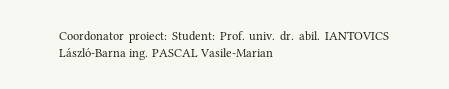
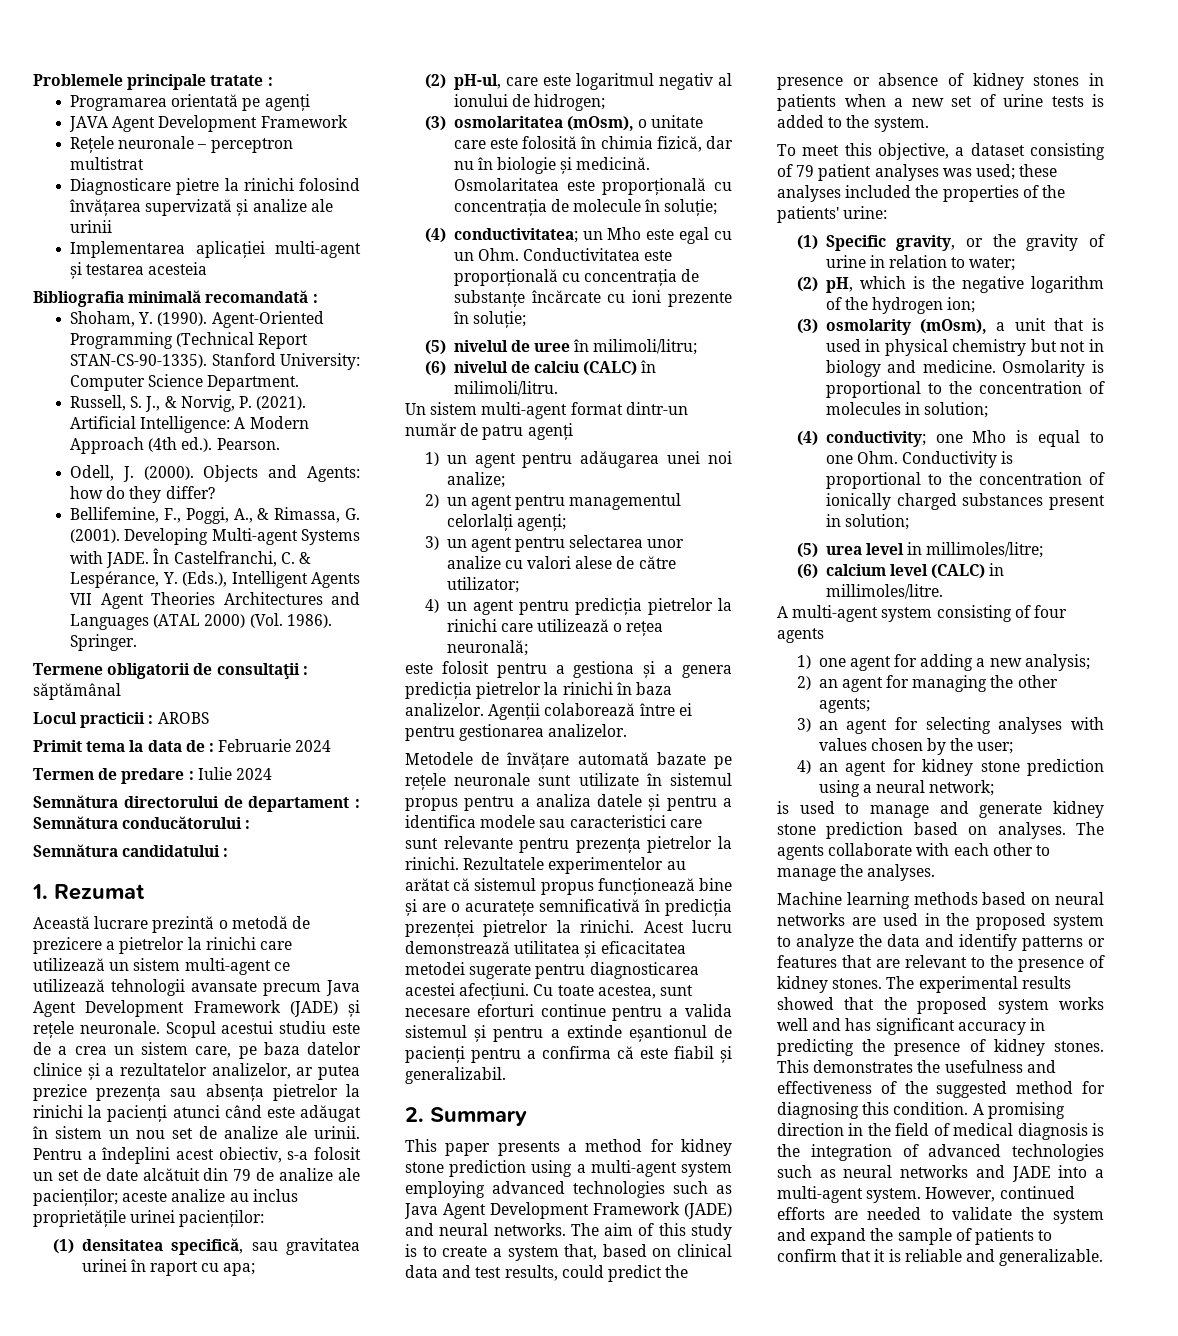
- Coordonator proiect: Student: Prof. univ. dr. abil. IANTOVICS László-Barna ing. PASCAL Vasile-Marian
+ Problemele principale tratate :
+ Programarea orientată pe agenți
+ JAVA Agent Development Framework
+ Rețele neuronale – perceptron multistrat
+ Diagnosticare pietre la rinichi folosind învățarea supervizată și analize ale urinii
+ Implementarea aplicației multi-agent și testarea acesteia
+ Bibliografia minimală recomandată :
+ Shoham, Y. (1990). Agent-Oriented Programming (Technical Report STAN-CS-90-1335). Stanford University: Computer Science Department.
+ Russell, S. J., & Norvig, P. (2021). Artificial Intelligence: A Modern Approach (4th ed.). Pearson.
+ Odell, J. (2000). Objects and Agents: how do they differ?
+ Bellifemine, F., Poggi, A., & Rimassa, G. (2001). Developing Multi-agent Systems with JADE. În Castelfranchi, C. & Lespérance, Y. (Eds.), Intelligent Agents VII Agent Theories Architectures and Languages (ATAL 2000) (Vol. 1986). Springer.
+ Termene obligatorii de consultaţii : săptămânal
+ Locul practicii : AROBS
+ Primit tema la data de : Februarie 2024
+ Termen de predare : Iulie 2024
+ Semnătura directorului de departament : Semnătura conducătorului :
+ Semnătura candidatului :
+ 1. Rezumat
+ Această lucrare prezintă o metodă de prezicere a pietrelor la rinichi care utilizează un sistem multi-agent ce utilizează tehnologii avansate precum Java Agent Development Framework (JADE) și rețele neuronale. Scopul acestui studiu este de a crea un sistem care, pe baza datelor clinice și a rezultatelor analizelor, ar putea prezice prezența sau absența pietrelor la rinichi la pacienți atunci când este adăugat în sistem un nou set de analize ale urinii. Pentru a îndeplini acest obiectiv, s-a folosit un set de date alcătuit din 79 de analize ale pacienților; aceste analize au inclus proprietățile urinei pacienților:
+ (1) densitatea specifică, sau gravitatea urinei în raport cu apa;
+ (2) pH-ul, care este logaritmul negativ al ionului de hidrogen;
+ (3) osmolaritatea (mOsm), o unitate care este folosită în chimia fizică, dar nu în biologie și medicină. Osmolaritatea este proporțională cu concentrația de molecule în soluție;
+ (4) conductivitatea; un Mho este egal cu un Ohm. Conductivitatea este proporțională cu concentrația de substanțe încărcate cu ioni prezente în soluție;
+ (5) nivelul de uree în milimoli/litru;
+ (6) nivelul de calciu (CALC) în milimoli/litru.
+ Un sistem multi-agent format dintr-un număr de patru agenți
+ 1) un agent pentru adăugarea unei noi analize;
+ 2) un agent pentru managementul celorlalți agenți;
+ 3) un agent pentru selectarea unor analize cu valori alese de către utilizator;
+ 4) un agent pentru predicția pietrelor la rinichi care utilizează o rețea neuronală;
+ este folosit pentru a gestiona și a genera predicția pietrelor la rinichi în baza analizelor. Agenții colaborează între ei pentru gestionarea analizelor.
+ Metodele de învățare automată bazate pe rețele neuronale sunt utilizate în sistemul propus pentru a analiza datele și pentru a identifica modele sau caracteristici care sunt relevante pentru prezența pietrelor la rinichi. Rezultatele experimentelor au arătat că sistemul propus funcționează bine și are o acuratețe semnificativă în predicția prezenței pietrelor la rinichi. Acest lucru demonstrează utilitatea și eficacitatea metodei sugerate pentru diagnosticarea acestei afecțiuni. Cu toate acestea, sunt necesare eforturi continue pentru a valida sistemul și pentru a extinde eșantionul de pacienți pentru a confirma că este fiabil și generalizabil.
+ 2. Summary
+ This paper presents a method for kidney stone prediction using a multi-agent system employing advanced technologies such as Java Agent Development Framework (JADE) and neural networks. The aim of this study is to create a system that, based on clinical data and test results, could predict the presence or absence of kidney stones in patients when a new set of urine tests is added to the system.
+ To meet this objective, a dataset consisting of 79 patient analyses was used; these analyses included the properties of the patients' urine:
+ (1) Specific gravity, or the gravity of urine in relation to water;
+ (2) pH, which is the negative logarithm of the hydrogen ion;
+ (3) osmolarity (mOsm), a unit that is used in physical chemistry but not in biology and medicine. Osmolarity is proportional to the concentration of molecules in solution;
+ (4) conductivity; one Mho is equal to one Ohm. Conductivity is proportional to the concentration of ionically charged substances present in solution;
+ (5) urea level in millimoles/litre;
+ (6) calcium level (CALC) in millimoles/litre.
+ A multi-agent system consisting of four agents
+ 1) one agent for adding a new analysis;
+ 2) an agent for managing the other agents;
+ 3) an agent for selecting analyses with values chosen by the user;
+ 4) an agent for kidney stone prediction using a neural network;
+ is used to manage and generate kidney stone prediction based on analyses. The agents collaborate with each other to manage the analyses.
+ Machine learning methods based on neural networks are used in the proposed system to analyze the data and identify patterns or features that are relevant to the presence of kidney stones. The experimental results showed that the proposed system works well and has significant accuracy in predicting the presence of kidney stones. This demonstrates the usefulness and effectiveness of the suggested method for diagnosing this condition. A promising direction in the field of medical diagnosis is the integration of advanced technologies such as neural networks and JADE into a multi-agent system. However, continued efforts are needed to validate the system and expand the sample of patients to confirm that it is reliable and generalizable.

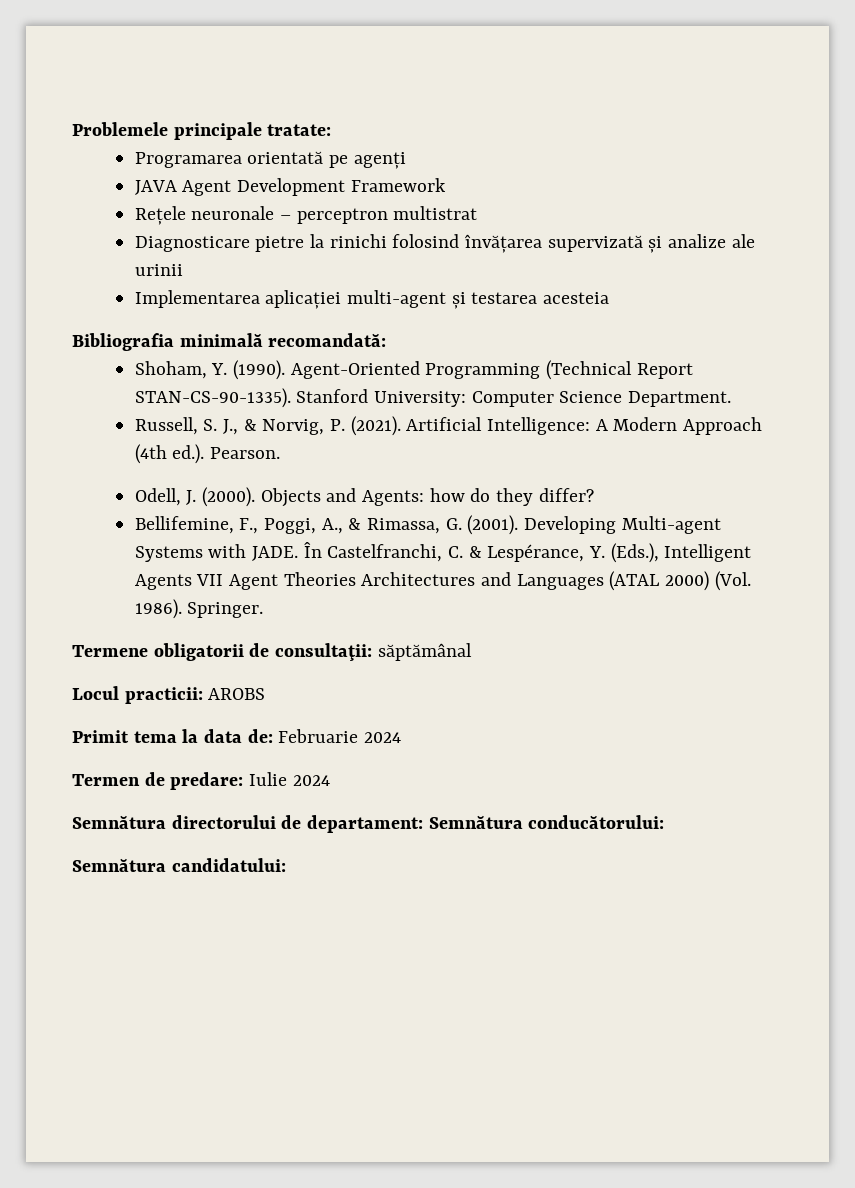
- Problemele principale tratate :
+ Problemele principale tratate:
- Bibliografia minimală recomandată :
+ Bibliografia minimală recomandată:
- Termene obligatorii de consultaţii : săptămânal
+ Termene obligatorii de consultaţii: săptămânal
- Locul practicii : AROBS
+ Locul practicii: AROBS
- Primit tema la data de : Februarie 2024
+ Primit tema la data de: Februarie 2024
- Termen de predare : Iulie 2024
+ Termen de predare: Iulie 2024
- Semnătura directorului de departament : Semnătura conducătorului :
- Semnătura candidatului :
- 1. Rezumat
- Această lucrare prezintă o metodă de prezicere a pietrelor la rinichi care utilizează un sistem multi-agent ce utilizează tehnologii avansate precum Java Agent Development Framework (JADE) și rețele neuronale. Scopul acestui studiu este de a crea un sistem care, pe baza datelor clinice și a rezultatelor analizelor, ar putea prezice prezența sau absența pietrelor la rinichi la pacienți atunci când este adăugat în sistem un nou set de analize ale urinii. Pentru a îndeplini acest obiectiv, s-a folosit un set de date alcătuit din 79 de analize ale pacienților; aceste analize au inclus proprietățile urinei pacienților:
- (1) densitatea specifică, sau gravitatea urinei în raport cu apa;
- (2) pH-ul, care este logaritmul negativ al ionului de hidrogen;
- (3) osmolaritatea (mOsm), o unitate care este folosită în chimia fizică, dar nu în biologie și medicină. Osmolaritatea este proporțională cu concentrația de molecule în soluție;
- (4) conductivitatea; un Mho este egal cu un Ohm. Conductivitatea este proporțională cu concentrația de substanțe încărcate cu ioni prezente în soluție;
- (5) nivelul de uree în milimoli/litru;
- (6) nivelul de calciu (CALC) în milimoli/litru.
- Un sistem multi-agent format dintr-un număr de patru agenți
- 1) un agent pentru adăugarea unei noi analize;
- 2) un agent pentru managementul celorlalți agenți;
- 3) un agent pentru selectarea unor analize cu valori alese de către utilizator;
- 4) un agent pentru predicția pietrelor la rinichi care utilizează o rețea neuronală;
- este folosit pentru a gestiona și a genera predicția pietrelor la rinichi în baza analizelor. Agenții colaborează între ei pentru gestionarea analizelor.
- Metodele de învățare automată bazate pe rețele neuronale sunt utilizate în sistemul propus pentru a analiza datele și pentru a identifica modele sau caracteristici care sunt relevante pentru prezența pietrelor la rinichi. Rezultatele experimentelor au arătat că sistemul propus funcționează bine și are o acuratețe semnificativă în predicția prezenței pietrelor la rinichi. Acest lucru demonstrează utilitatea și eficacitatea metodei sugerate pentru diagnosticarea acestei afecțiuni. Cu toate acestea, sunt necesare eforturi continue pentru a valida sistemul și pentru a extinde eșantionul de pacienți pentru a confirma că este fiabil și generalizabil.
- 2. Summary
- This paper presents a method for kidney stone prediction using a multi-agent system employing advanced technologies such as Java Agent Development Framework (JADE) and neural networks. The aim of this study is to create a system that, based on clinical data and test results, could predict the presence or absence of kidney stones in patients when a new set of urine tests is added to the system.
- To meet this objective, a dataset consisting of 79 patient analyses was used; these analyses included the properties of the patients' urine:
- (1) Specific gravity, or the gravity of urine in relation to water;
- (2) pH, which is the negative logarithm of the hydrogen ion;
- (3) osmolarity (mOsm), a unit that is used in physical chemistry but not in biology and medicine. Osmolarity is proportional to the concentration of molecules in solution;
- (4) conductivity; one Mho is equal to one Ohm. Conductivity is proportional to the concentration of ionically charged substances present in solution;
- (5) urea level in millimoles/litre;
- (6) calcium level (CALC) in millimoles/litre.
- A multi-agent system consisting of four agents
- 1) one agent for adding a new analysis;
- 2) an agent for managing the other agents;
- 3) an agent for selecting analyses with values chosen by the user;
- 4) an agent for kidney stone prediction using a neural network;
- is used to manage and generate kidney stone prediction based on analyses. The agents collaborate with each other to manage the analyses.
- Machine learning methods based on neural networks are used in the proposed system to analyze the data and identify patterns or features that are relevant to the presence of kidney stones. The experimental results showed that the proposed system works well and has significant accuracy in predicting the presence of kidney stones. This demonstrates the usefulness and effectiveness of the suggested method for diagnosing this condition. A promising direction in the field of medical diagnosis is the integration of advanced technologies such as neural networks and JADE into a multi-agent system. However, continued efforts are needed to validate the system and expand the sample of patients to confirm that it is reliable and generalizable.
+ Semnătura directorului de departament: Semnătura conducătorului:
+ Semnătura candidatului:

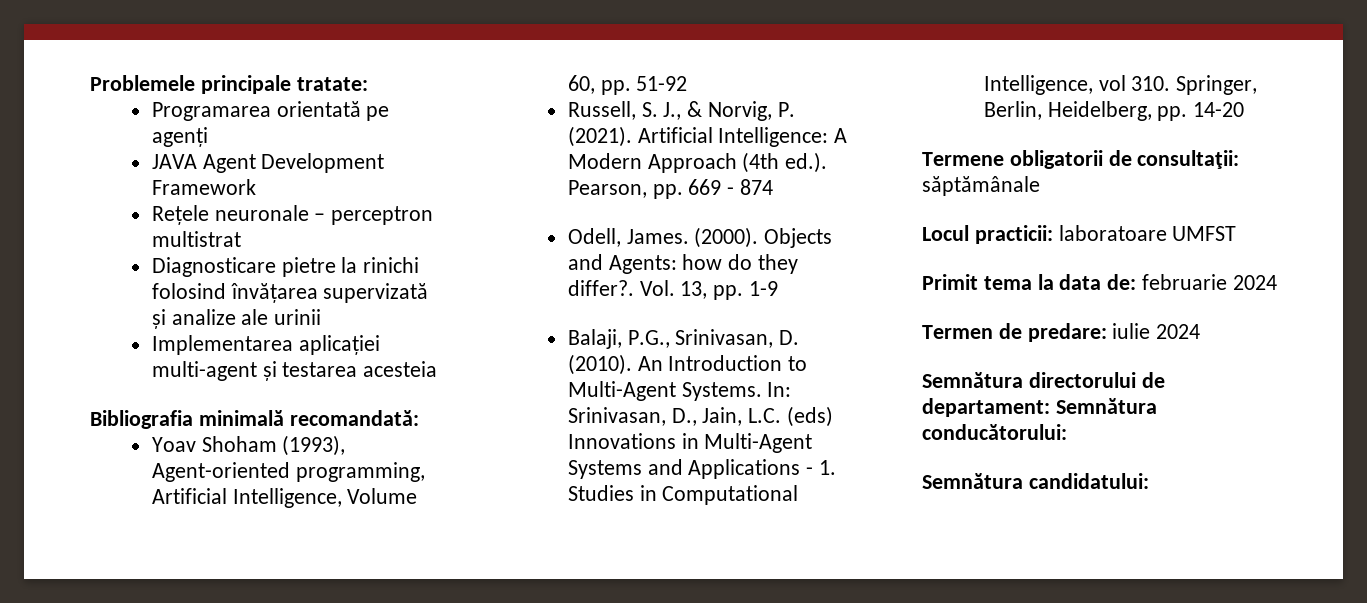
- Shoham, Y. (1990). Agent-Oriented Programming (Technical Report STAN-CS-90-1335). Stanford University: Computer Science Department.
+ Yoav Shoham (1993), Agent-oriented programming, Artificial Intelligence, Volume 60, pp. 51-92
- Artificial Intelligence: A Modern Approach (4th ed.). Pearson.
+ Artificial Intelligence: A Modern Approach (4th ed.). Pearson, pp. 669 - 874
- Odell, J. (2000).
+ Odell, James. (2000).
- Objects and Agents: how do they differ?
- Bellifemine, F., Poggi, A., & Rimassa, G. (2001). Developing Multi-agent Systems with JADE. În Castelfranchi, C. & Lespérance, Y. (Eds.), Intelligent Agents VII Agent Theories Architectures and Languages (ATAL 2000) (Vol. 1986). Springer.
+ Objects and Agents: how do they differ?. Vol. 13, pp. 1-9
+ Balaji, P.G., Srinivasan, D. (2010). An Introduction to Multi-Agent Systems. In: Srinivasan, D., Jain, L.C. (eds) Innovations in Multi-Agent Systems and Applications - 1. Studies in Computational Intelligence, vol 310. Springer, Berlin, Heidelberg, pp. 14-20
- Termene obligatorii de consultaţii: săptămânal
+ Termene obligatorii de consultaţii: săptămânale
- Locul practicii: AROBS
+ Locul practicii: laboratoare UMFST
- Primit tema la data de: Februarie 2024
+ Primit tema la data de: februarie 2024
- Termen de predare: Iulie 2024
+ Termen de predare: iulie 2024

